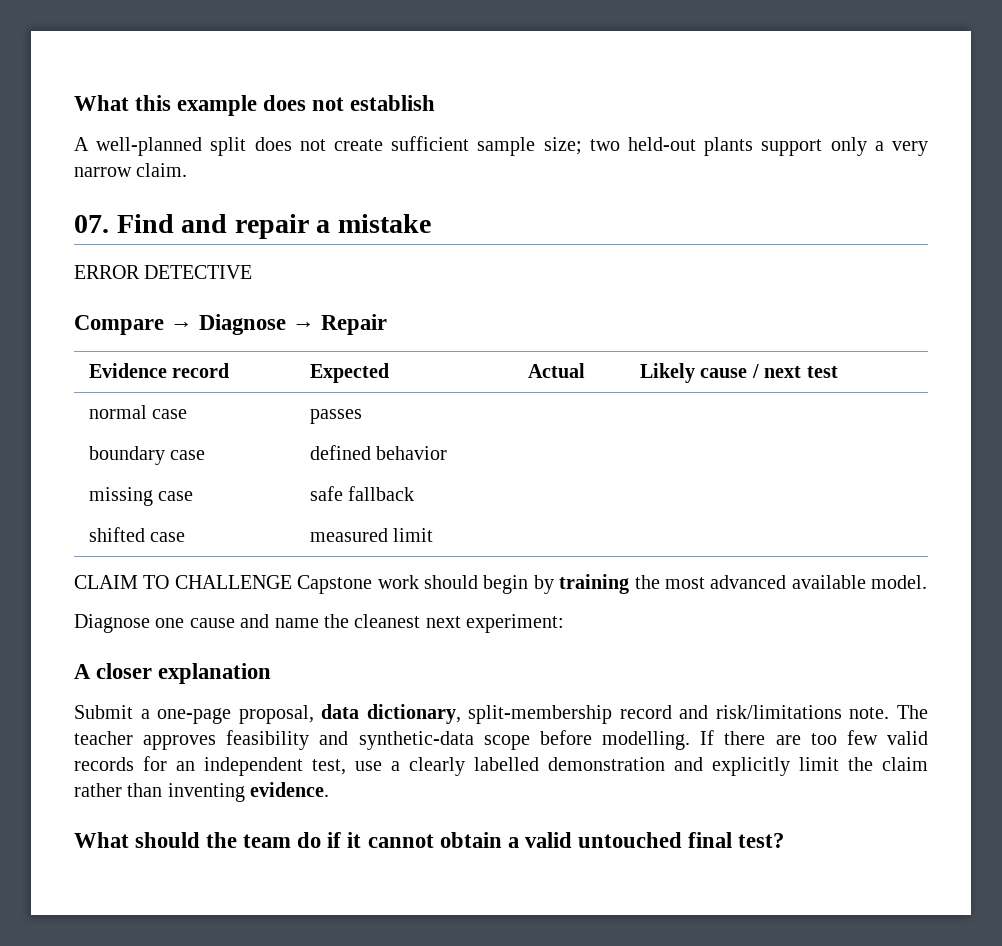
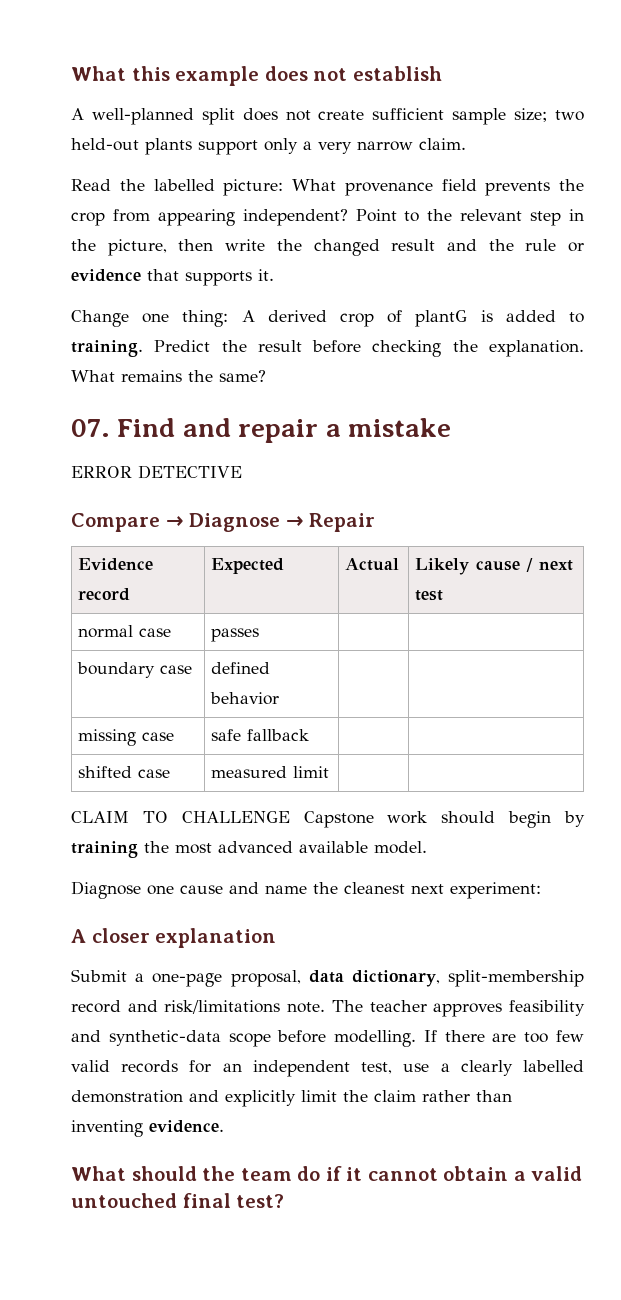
+ Read the labelled picture: What provenance field prevents the crop from appearing independent? Point to the relevant step in the picture, then write the changed result and the rule or evidence that supports it.
+ Change one thing: A derived crop of plantG is added to training. Predict the result before checking the explanation. What remains the same?

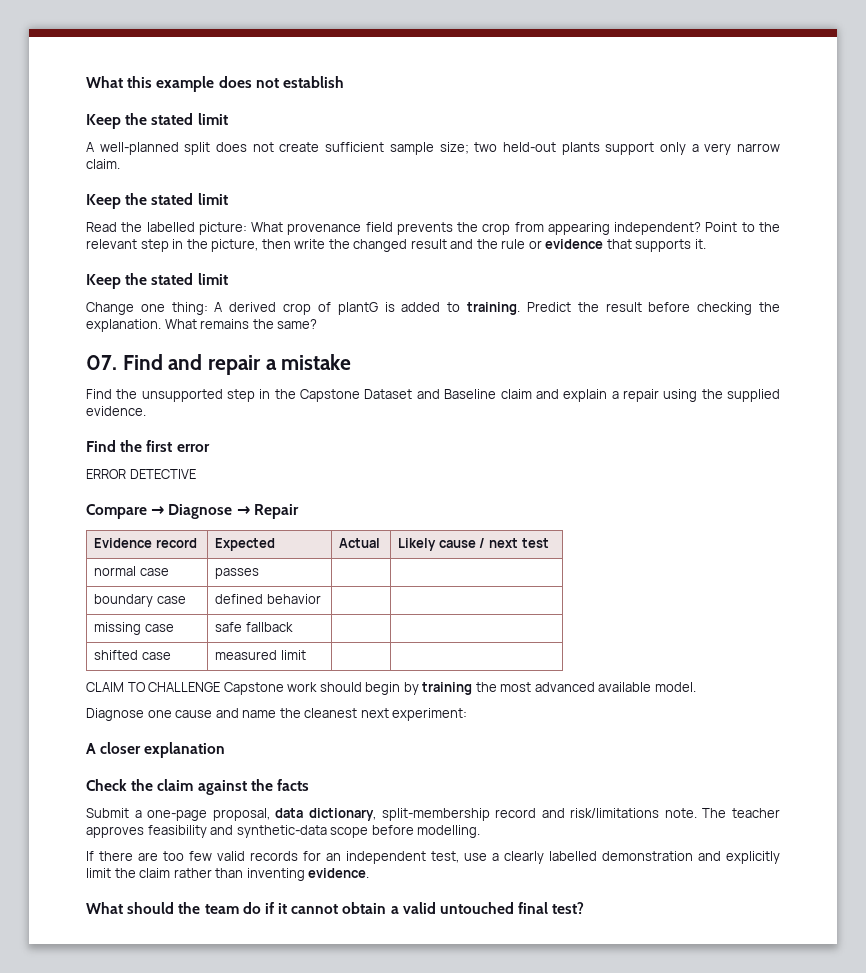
  What this example does not establish
+ Keep the stated limit
  A well-planned split does not create sufficient sample size; two held-out plants support only a very narrow claim.
+ Keep the stated limit
  Point to the relevant step in the picture, then write the changed result and the rule or evidence that supports it.
+ Keep the stated limit
+ Find the unsupported step in the Capstone Dataset and Baseline claim and explain a repair using the supplied evidence.
+ Find the first error
+ Check the claim against the facts
- The teacher approves feasibility and synthetic-data scope before modelling. If there are too few valid records for an independent test, use a clearly labelled demonstration and explicitly limit the claim rather than inventing evidence.
+ The teacher approves feasibility and synthetic-data scope before modelling.
+ If there are too few valid records for an independent test, use a clearly labelled demonstration and explicitly limit the claim rather than inventing evidence.

